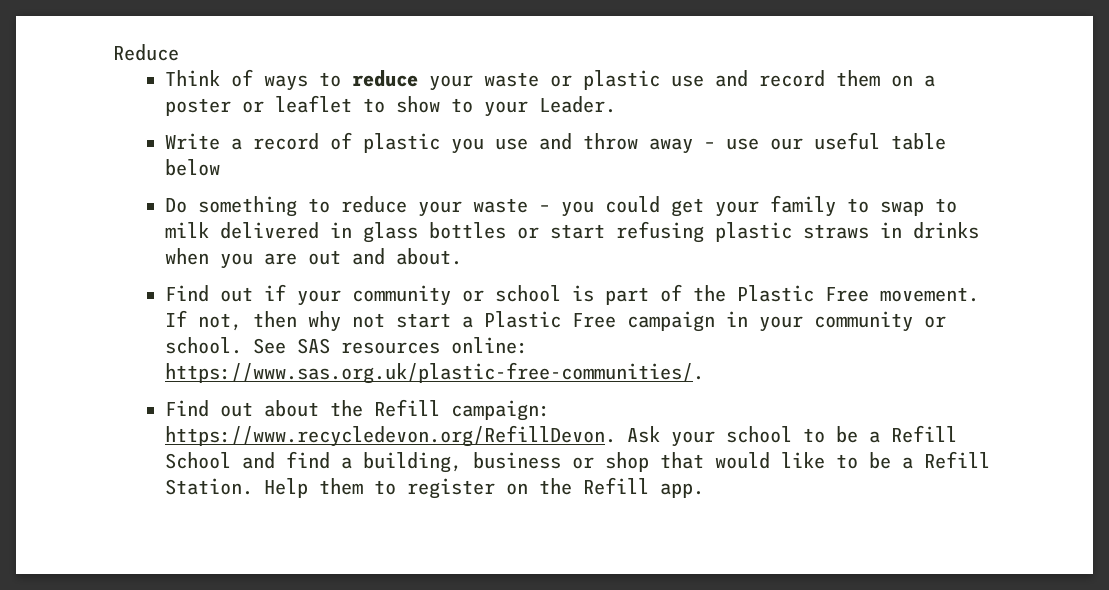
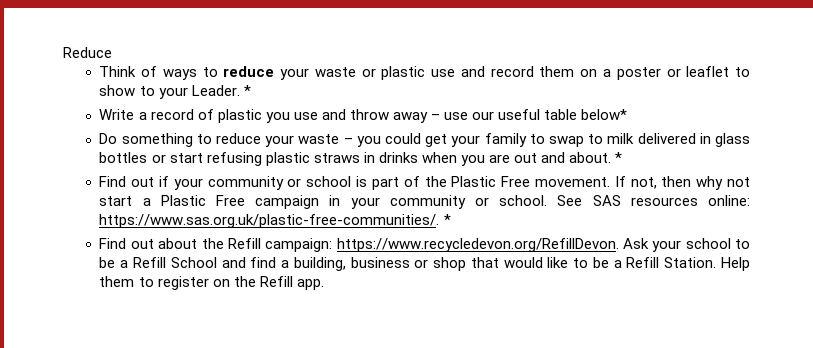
- Think of ways to reduce your waste or plastic use and record them on a poster or leaflet to show to your Leader.
+ Think of ways to reduce your waste or plastic use and record them on a poster or leaflet to show to your Leader. *
- Write a record of plastic you use and throw away – use our useful table below
+ Write a record of plastic you use and throw away – use our useful table below*
- Do something to reduce your waste – you could get your family to swap to milk delivered in glass bottles or start refusing plastic straws in drinks when you are out and about.
+ Do something to reduce your waste – you could get your family to swap to milk delivered in glass bottles or start refusing plastic straws in drinks when you are out and about. *
- See SAS resources online: https://www.sas.org.uk/plastic-free-communities/.
+ See SAS resources online: https://www.sas.org.uk/plastic-free-communities/. *

